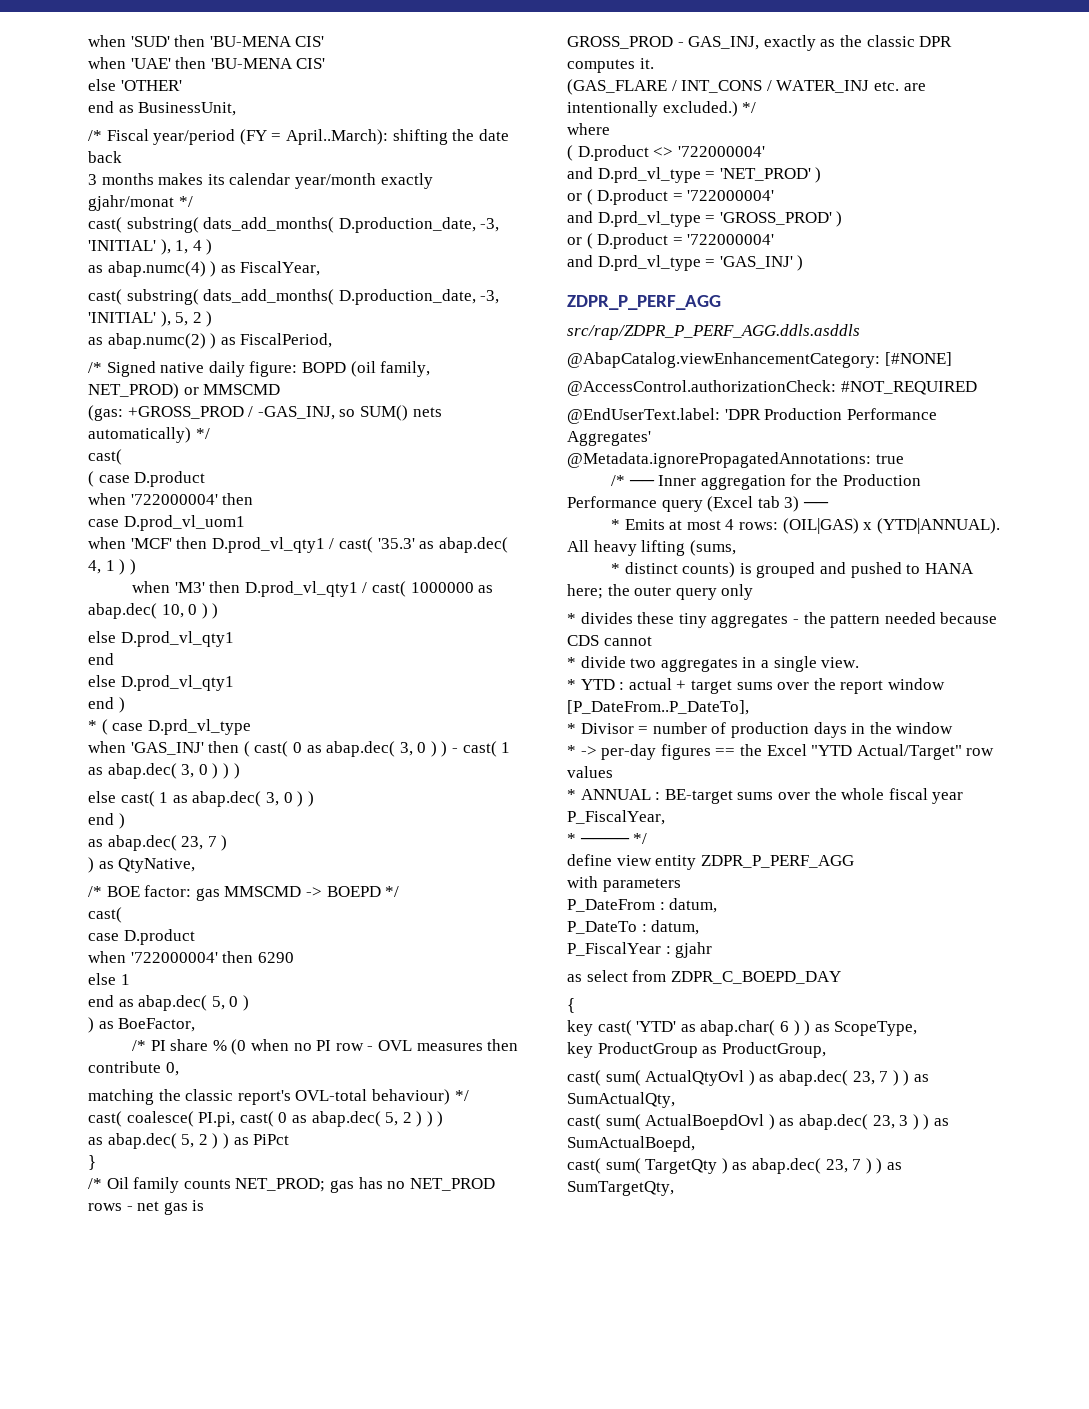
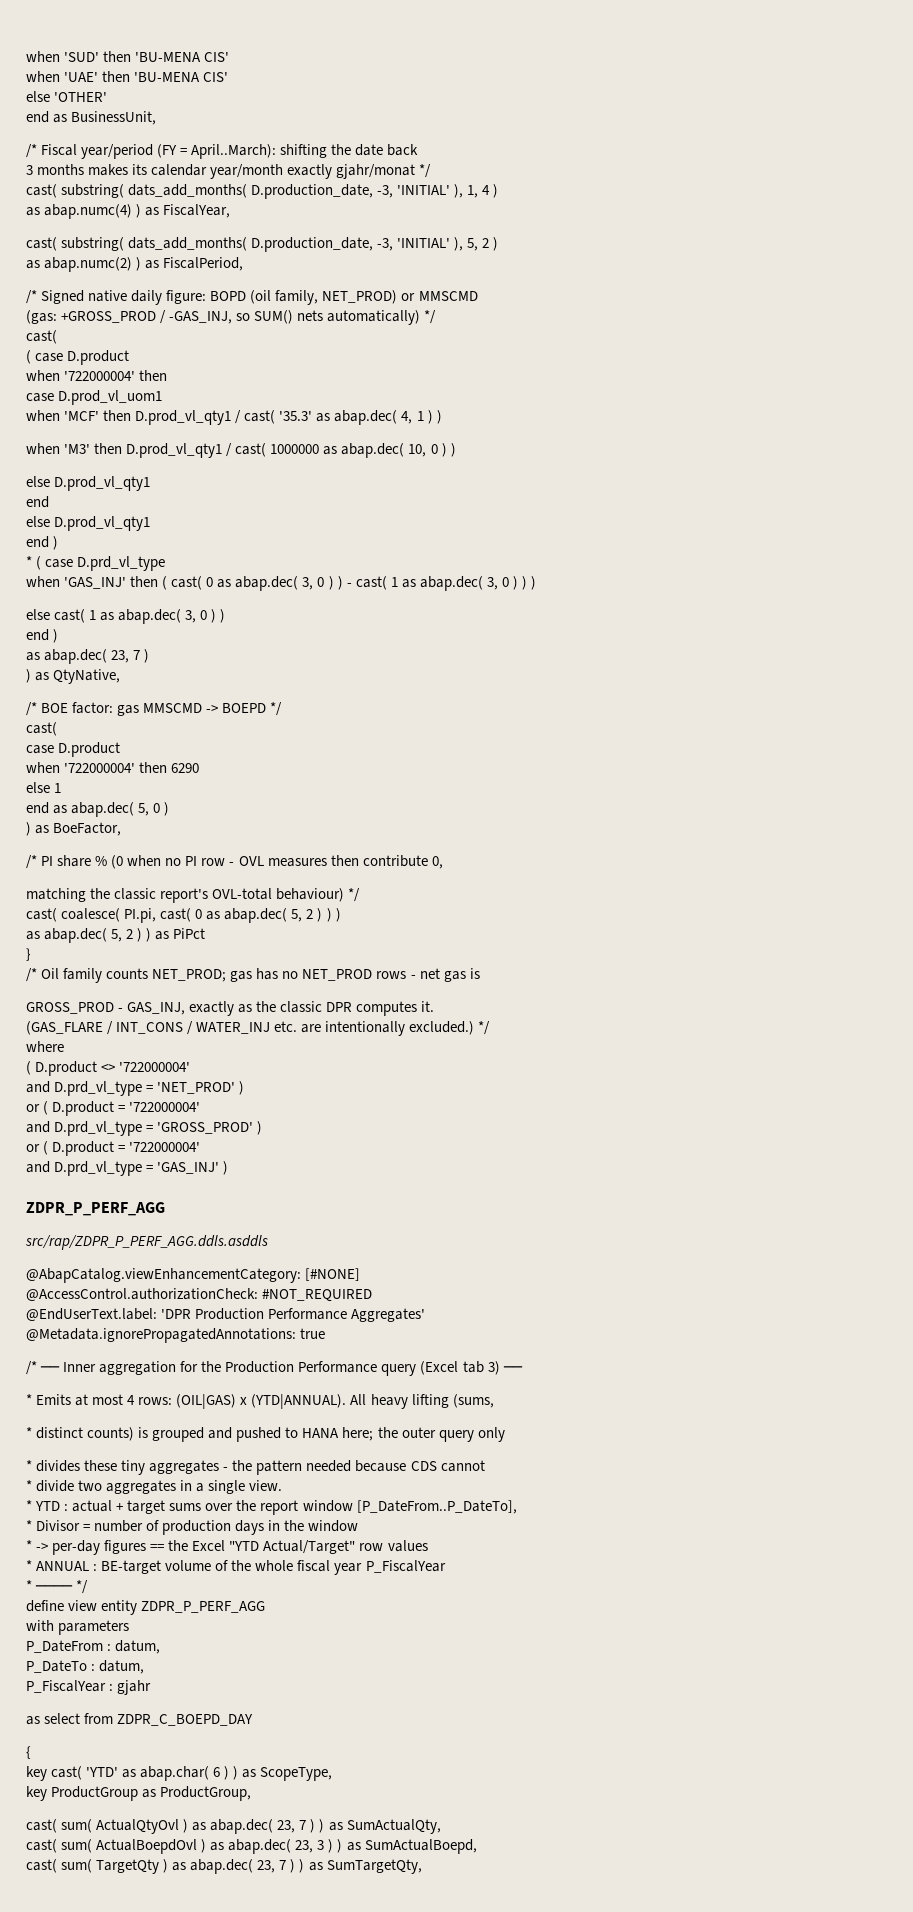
- * ANNUAL : BE-target sums over the whole fiscal year P_FiscalYear,
+ * ANNUAL : BE-target volume of the whole fiscal year P_FiscalYear

